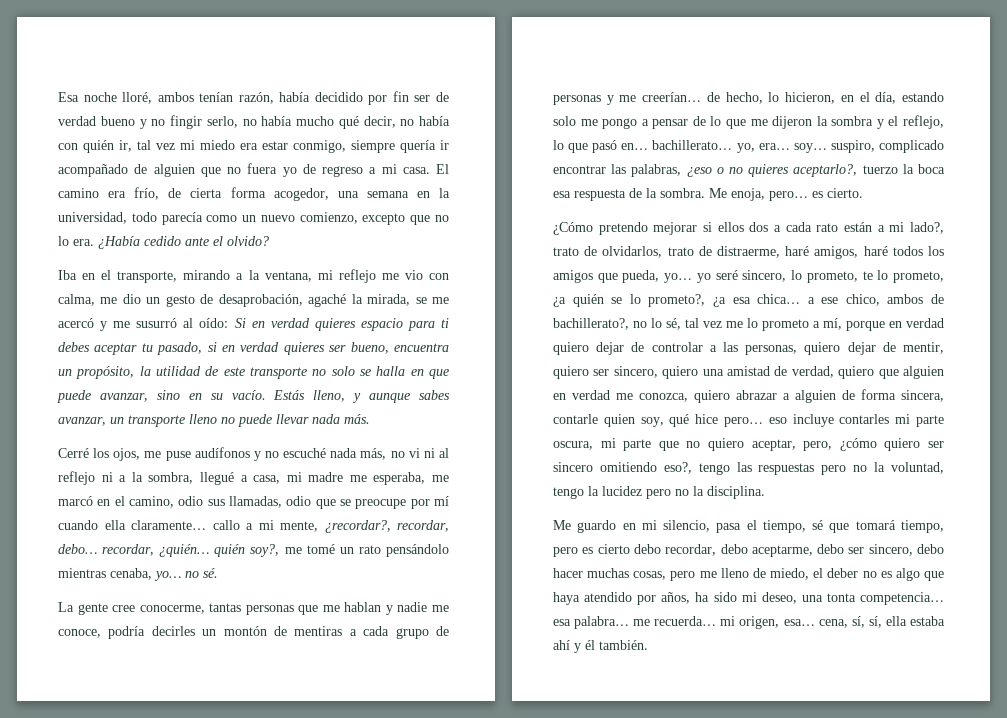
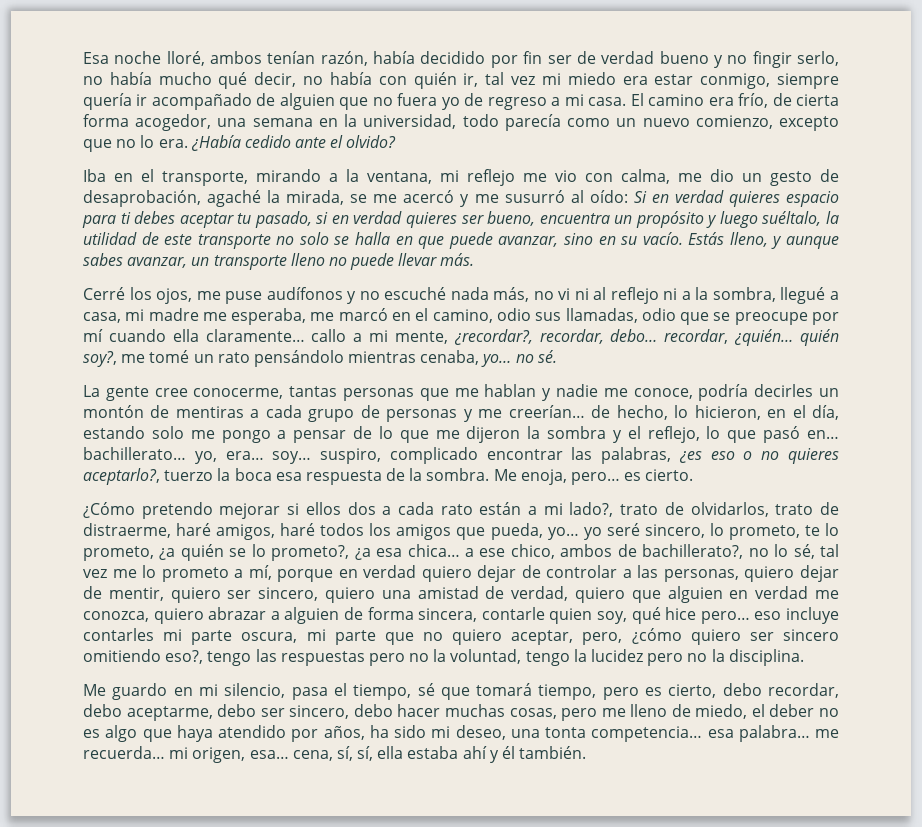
- Si en verdad quieres espacio para ti debes aceptar tu pasado, si en verdad quieres ser bueno, encuentra un propósito, la utilidad de este transporte no solo se halla en que puede avanzar, sino en su vacío.
+ Si en verdad quieres espacio para ti debes aceptar tu pasado, si en verdad quieres ser bueno, encuentra un propósito y luego suéltalo, la utilidad de este transporte no solo se halla en que puede avanzar, sino en su vacío.
- Estás lleno, y aunque sabes avanzar, un transporte lleno no puede llevar nada más.
+ Estás lleno, y aunque sabes avanzar, un transporte lleno no puede llevar más.
- La gente cree conocerme, tantas personas que me hablan y nadie me conoce, podría decirles un montón de mentiras a cada grupo de personas y me creerían… de hecho, lo hicieron, en el día, estando solo me pongo a pensar de lo que me dijeron la sombra y el reflejo, lo que pasó en… bachillerato… yo, era… soy… suspiro, complicado encontrar las palabras, ¿eso o no quieres aceptarlo?, tuerzo la boca esa respuesta de la sombra.
+ La gente cree conocerme, tantas personas que me hablan y nadie me conoce, podría decirles un montón de mentiras a cada grupo de personas y me creerían… de hecho, lo hicieron, en el día, estando solo me pongo a pensar de lo que me dijeron la sombra y el reflejo, lo que pasó en… bachillerato… yo, era… soy… suspiro, complicado encontrar las palabras, ¿es eso o no quieres aceptarlo?, tuerzo la boca esa respuesta de la sombra.
- Me guardo en mi silencio, pasa el tiempo, sé que tomará tiempo, pero es cierto debo recordar, debo aceptarme, debo ser sincero, debo hacer muchas cosas, pero me lleno de miedo, el deber no es algo que haya atendido por años, ha sido mi deseo, una tonta competencia… esa palabra… me recuerda… mi origen, esa… cena, sí, sí, ella estaba ahí y él también.
+ Me guardo en mi silencio, pasa el tiempo, sé que tomará tiempo, pero es cierto, debo recordar, debo aceptarme, debo ser sincero, debo hacer muchas cosas, pero me lleno de miedo, el deber no es algo que haya atendido por años, ha sido mi deseo, una tonta competencia… esa palabra… me recuerda… mi origen, esa… cena, sí, sí, ella estaba ahí y él también.

